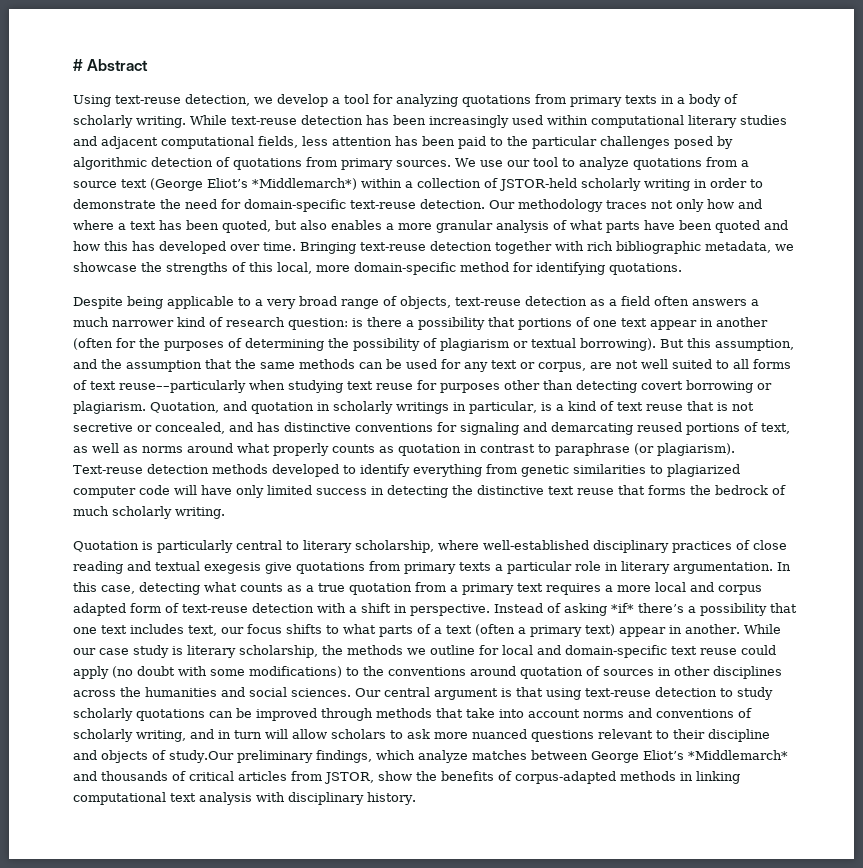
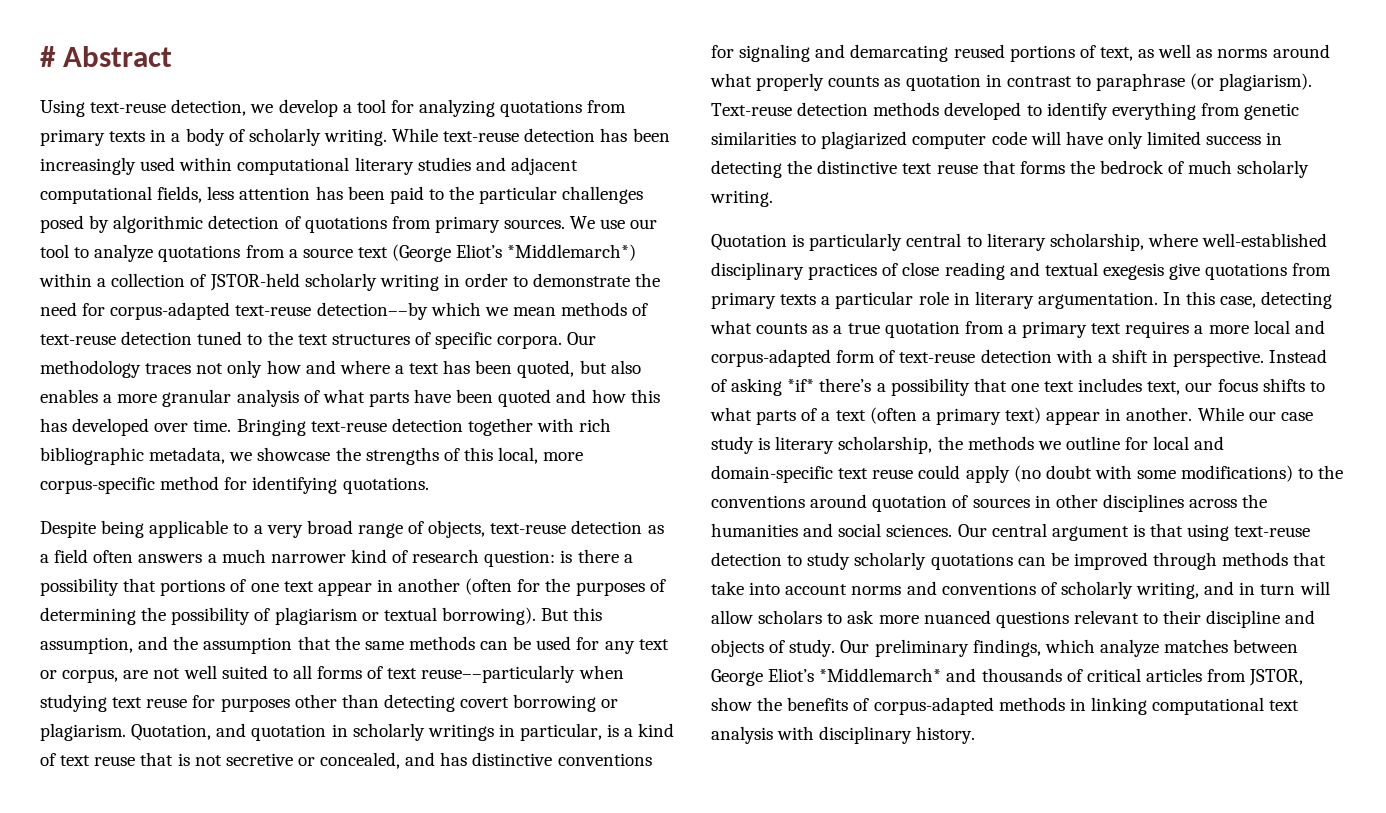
- We use our tool to analyze quotations from a source text (George Eliot’s *Middlemarch*) within a collection of JSTOR-held scholarly writing in order to demonstrate the need for domain-specific text-reuse detection.
+ We use our tool to analyze quotations from a source text (George Eliot’s *Middlemarch*) within a collection of JSTOR-held scholarly writing in order to demonstrate the need for corpus-adapted text-reuse detection––by which we mean methods of text-reuse detection tuned to the text structures of specific corpora.
- Bringing text-reuse detection together with rich bibliographic metadata, we showcase the strengths of this local, more domain-specific method for identifying quotations.
+ Bringing text-reuse detection together with rich bibliographic metadata, we showcase the strengths of this local, more corpus-specific method for identifying quotations.
- In this case, detecting what counts as a true quotation from a primary text requires a more local and corpus adapted form of text-reuse detection with a shift in perspective.
+ In this case, detecting what counts as a true quotation from a primary text requires a more local and corpus-adapted form of text-reuse detection with a shift in perspective.
- Our central argument is that using text-reuse detection to study scholarly quotations can be improved through methods that take into account norms and conventions of scholarly writing, and in turn will allow scholars to ask more nuanced questions relevant to their discipline and objects of study.Our preliminary findings, which analyze matches between George Eliot’s *Middlemarch* and thousands of critical articles from JSTOR, show the benefits of corpus-adapted methods in linking computational text analysis with disciplinary history.
+ Our central argument is that using text-reuse detection to study scholarly quotations can be improved through methods that take into account norms and conventions of scholarly writing, and in turn will allow scholars to ask more nuanced questions relevant to their discipline and objects of study. Our preliminary findings, which analyze matches between George Eliot’s *Middlemarch* and thousands of critical articles from JSTOR, show the benefits of corpus-adapted methods in linking computational text analysis with disciplinary history.

